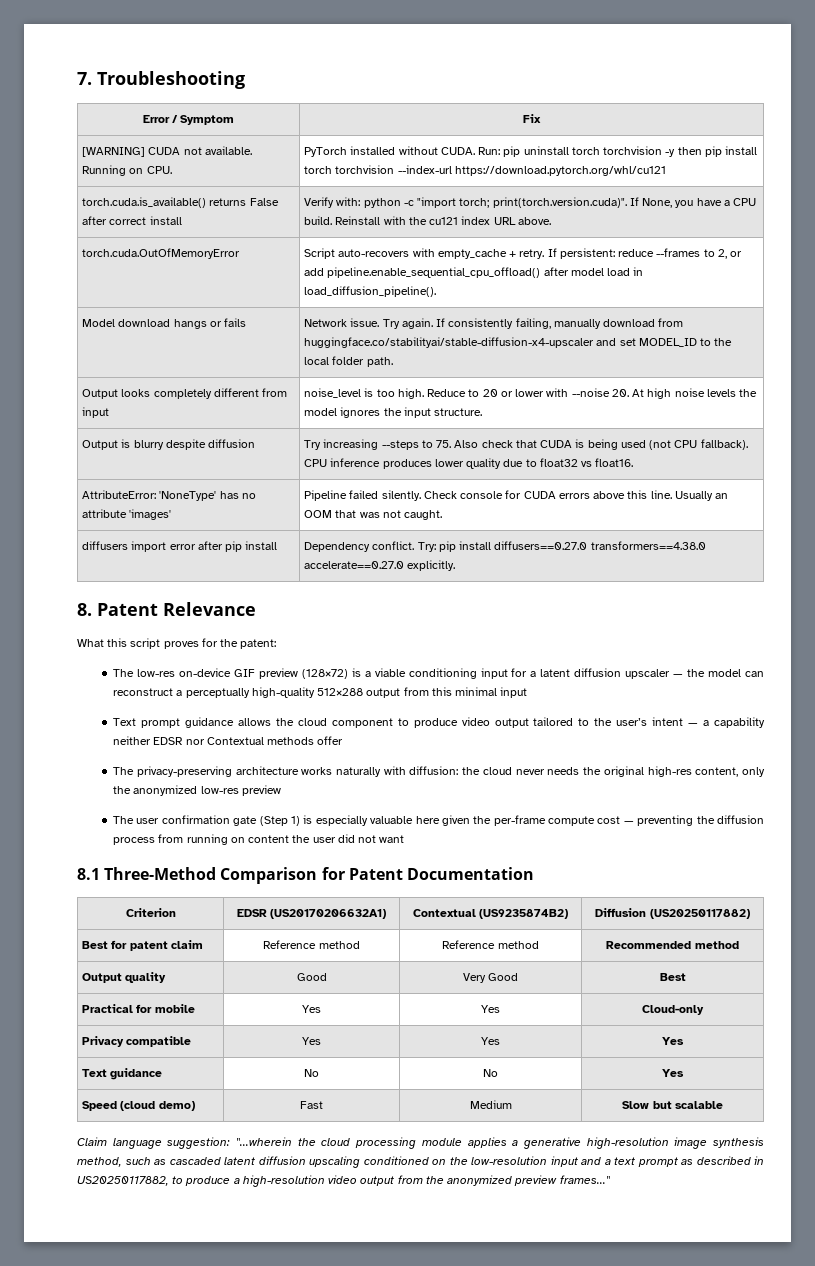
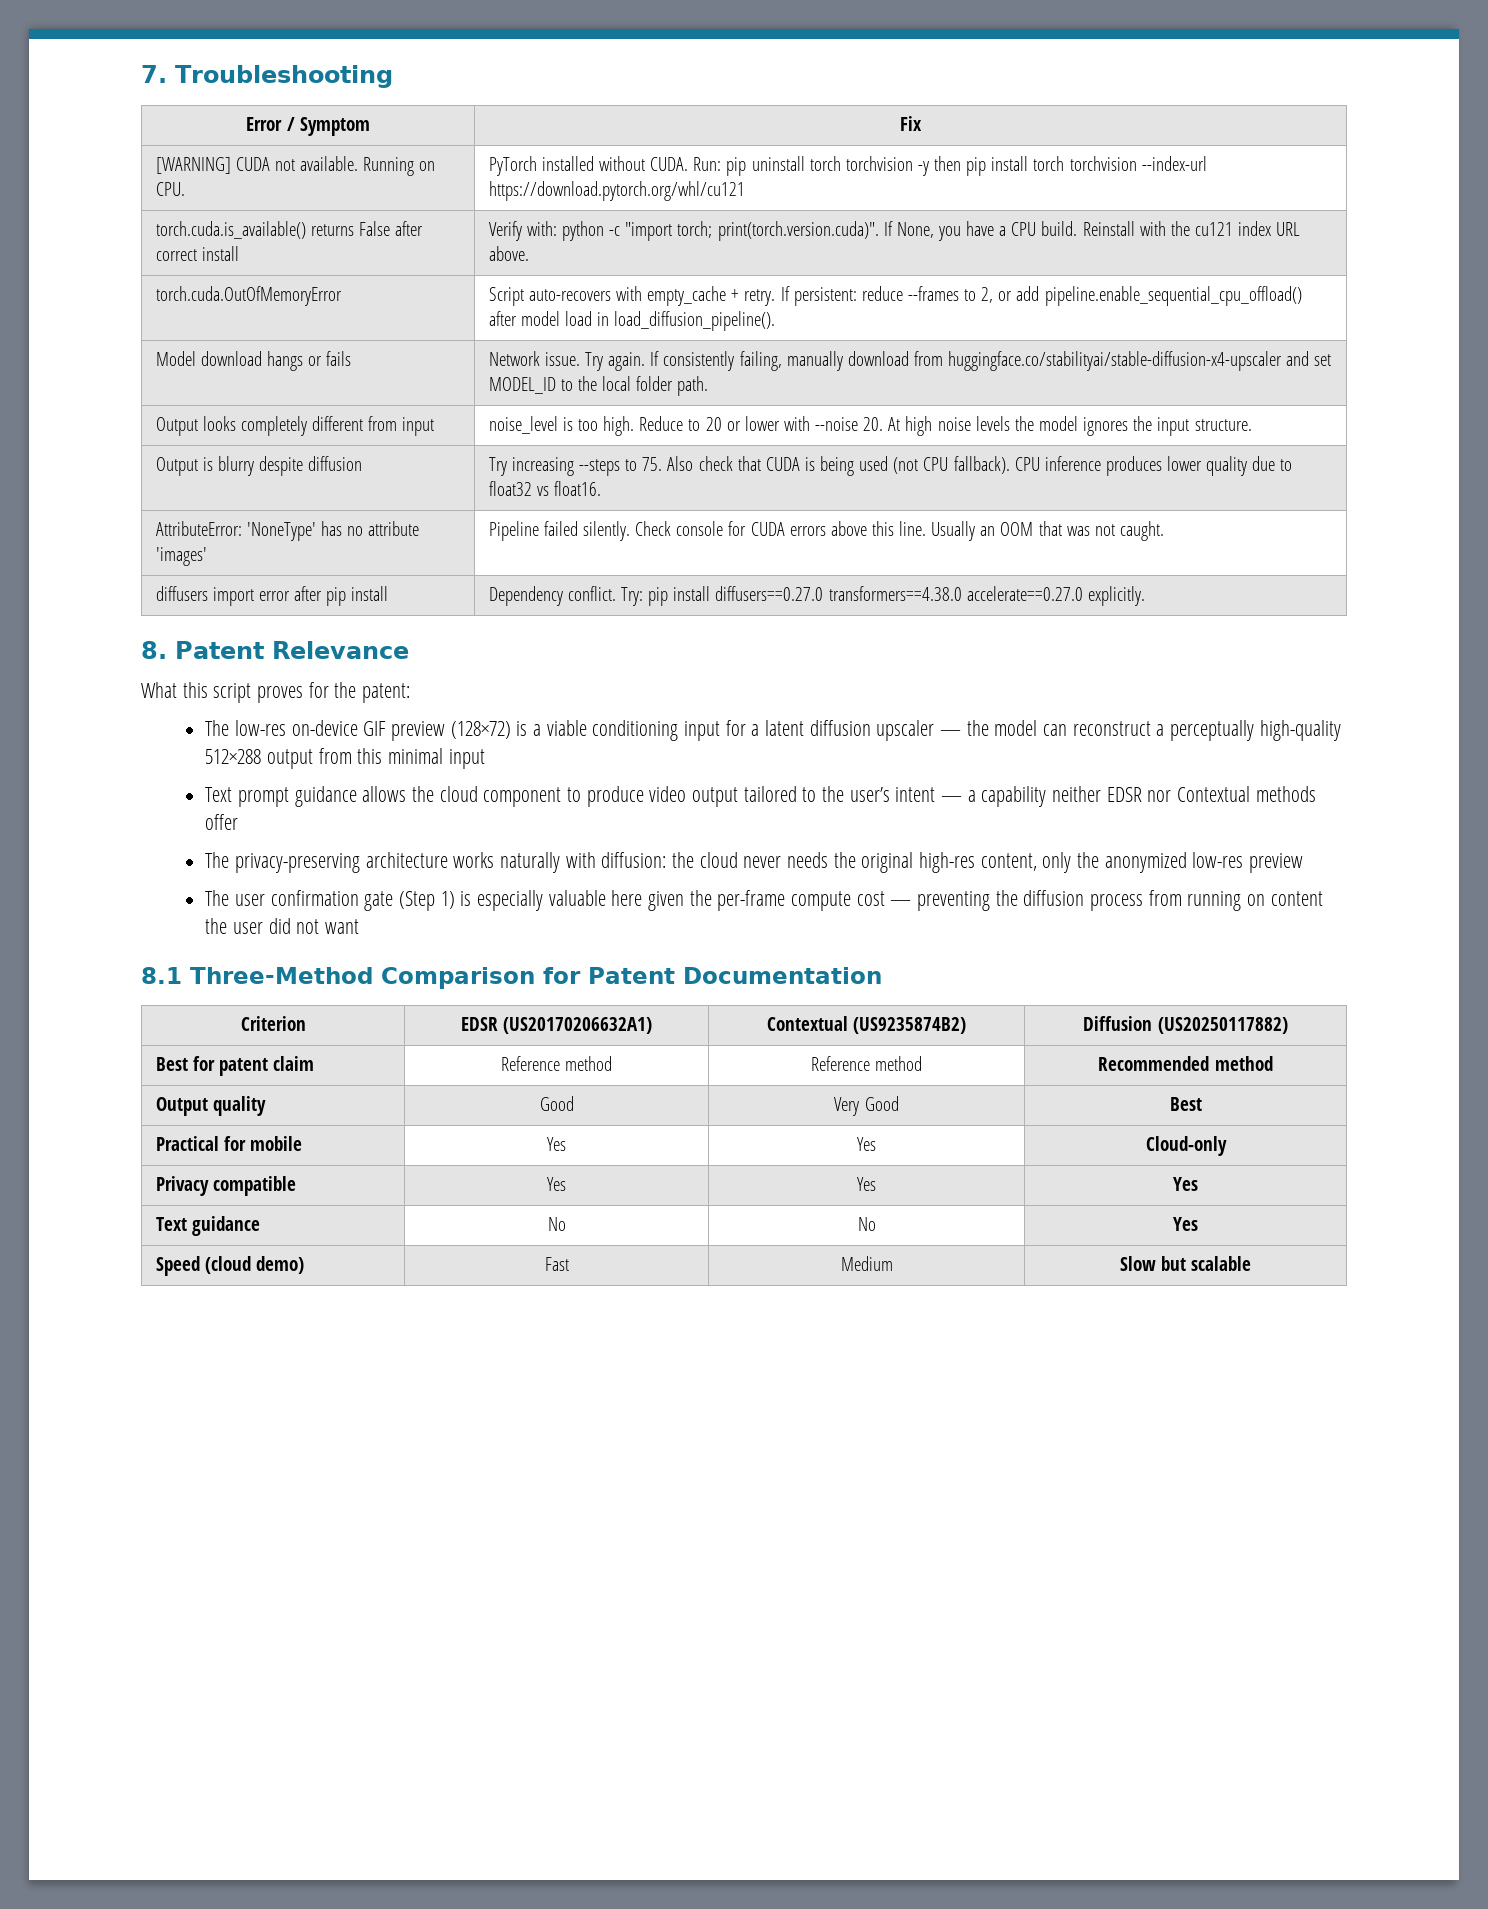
- Claim language suggestion: "...wherein the cloud processing module applies a generative high-resolution image synthesis method, such as cascaded latent diffusion upscaling conditioned on the low-resolution input and a text prompt as described in US20250117882, to produce a high-resolution video output from the anonymized preview frames..."

